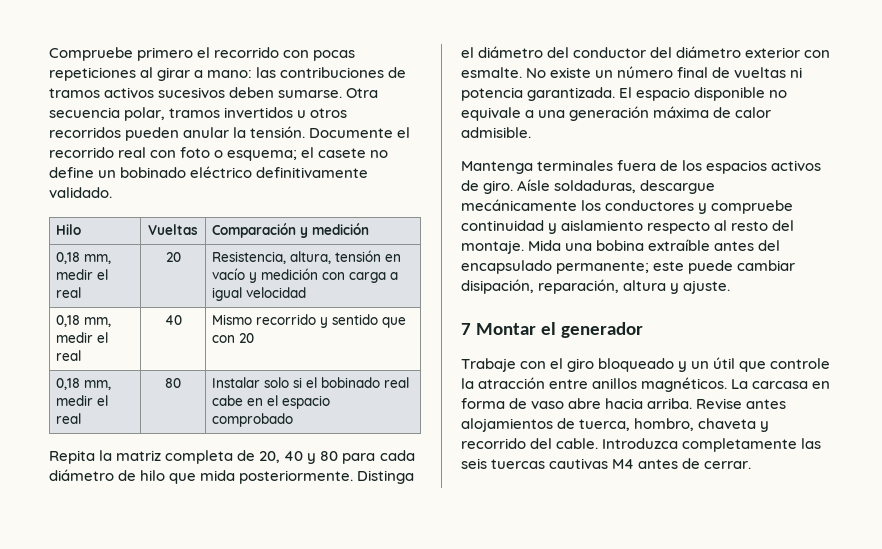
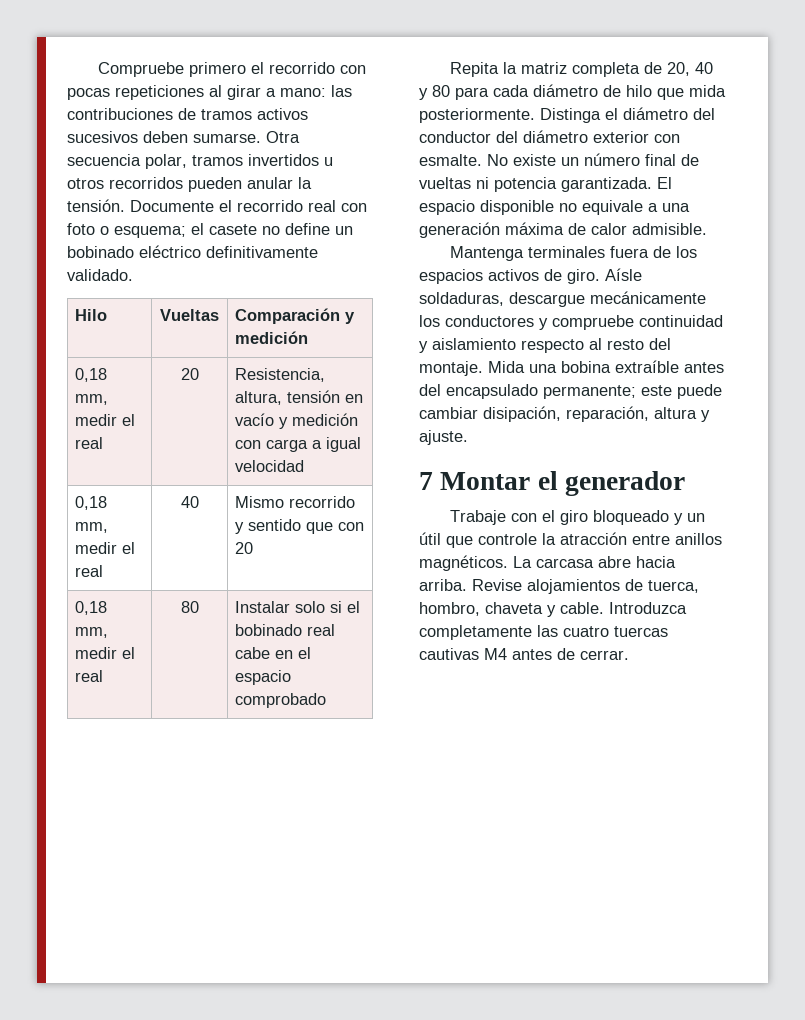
- La carcasa en forma de vaso abre hacia arriba.
+ La carcasa abre hacia arriba.
- Revise antes alojamientos de tuerca, hombro, chaveta y recorrido del cable.
+ Revise alojamientos de tuerca, hombro, chaveta y cable.
- Introduzca completamente las seis tuercas cautivas M4 antes de cerrar.
+ Introduzca completamente las cuatro tuercas cautivas M4 antes de cerrar.

